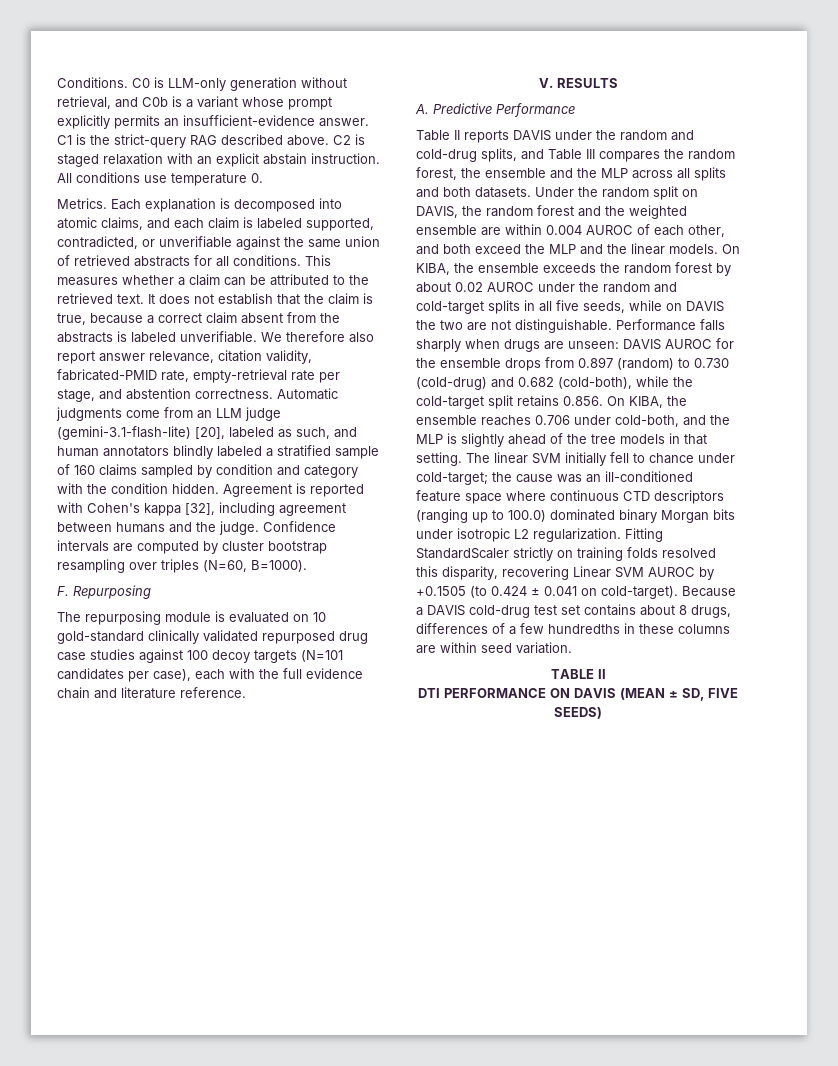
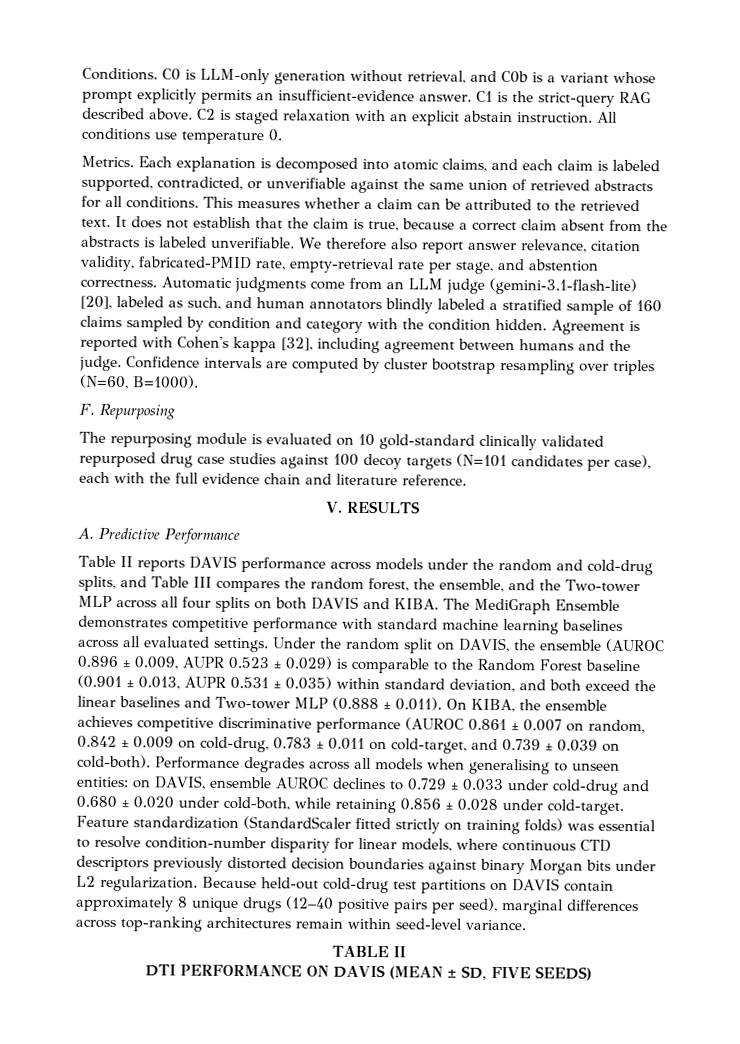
- Table II reports DAVIS under the random and cold-drug splits, and Table III compares the random forest, the ensemble and the MLP across all splits and both datasets.
+ Table II reports DAVIS performance across models under the random and cold-drug splits, and Table III compares the random forest, the ensemble, and the Two-tower MLP across all four splits on both DAVIS and KIBA. The MediGraph Ensemble demonstrates competitive performance with standard machine learning baselines across all evaluated settings.
- Under the random split on DAVIS, the random forest and the weighted ensemble are within 0.004 AUROC of each other, and both exceed the MLP and the linear models. On KIBA, the ensemble exceeds the random forest by about 0.02 AUROC under the random and cold-target splits in all five seeds, while on DAVIS the two are not distinguishable. Performance falls sharply when drugs are unseen: DAVIS AUROC for the ensemble drops from 0.897 (random) to 0.730 (cold-drug) and 0.682 (cold-both), while the cold-target split retains 0.856. On KIBA, the ensemble reaches 0.706 under cold-both, and the MLP is slightly ahead of the tree models in that setting. The linear SVM initially fell to chance under cold-target; the cause was an ill-conditioned feature space where continuous CTD descriptors (ranging up to 100.0) dominated binary Morgan bits under isotropic L2 regularization.
+ Under the random split on DAVIS, the ensemble (AUROC 0.896 ± 0.009, AUPR 0.523 ± 0.029) is comparable to the Random Forest baseline (0.901 ± 0.013, AUPR 0.531 ± 0.035) within standard deviation, and both exceed the linear baselines and Two-tower MLP (0.888 ± 0.011). On KIBA, the ensemble achieves competitive discriminative performance (AUROC 0.861 ± 0.007 on random, 0.842 ± 0.009 on cold-drug, 0.783 ± 0.011 on cold-target, and 0.739 ± 0.039 on cold-both). Performance degrades across all models when generalising to unseen entities: on DAVIS, ensemble AUROC declines to 0.729 ± 0.033 under cold-drug and 0.680 ± 0.020 under cold-both, while retaining 0.856 ± 0.028 under cold-target. Feature standardization (StandardScaler fitted strictly on training folds) was essential to resolve condition-number disparity for linear models, where continuous CTD descriptors previously distorted decision boundaries against binary Morgan bits under L2 regularization.
- Fitting StandardScaler strictly on training folds resolved this disparity, recovering Linear SVM AUROC by +0.1505 (to 0.424 ± 0.041 on cold-target). Because a DAVIS cold-drug test set contains about 8 drugs, differences of a few hundredths in these columns are within seed variation.
+ Because held-out cold-drug test partitions on DAVIS contain approximately 8 unique drugs (12–40 positive pairs per seed), marginal differences across top-ranking architectures remain within seed-level variance.

